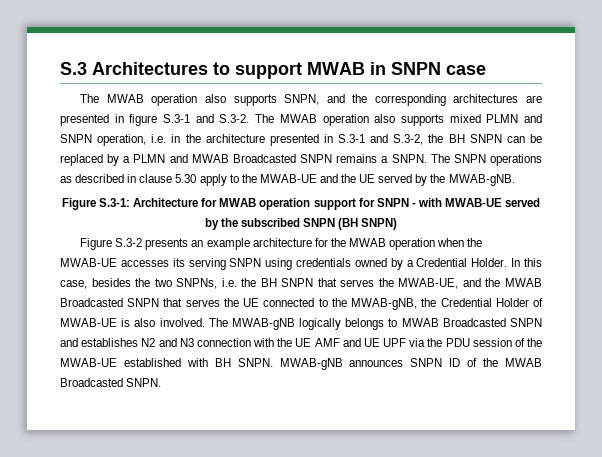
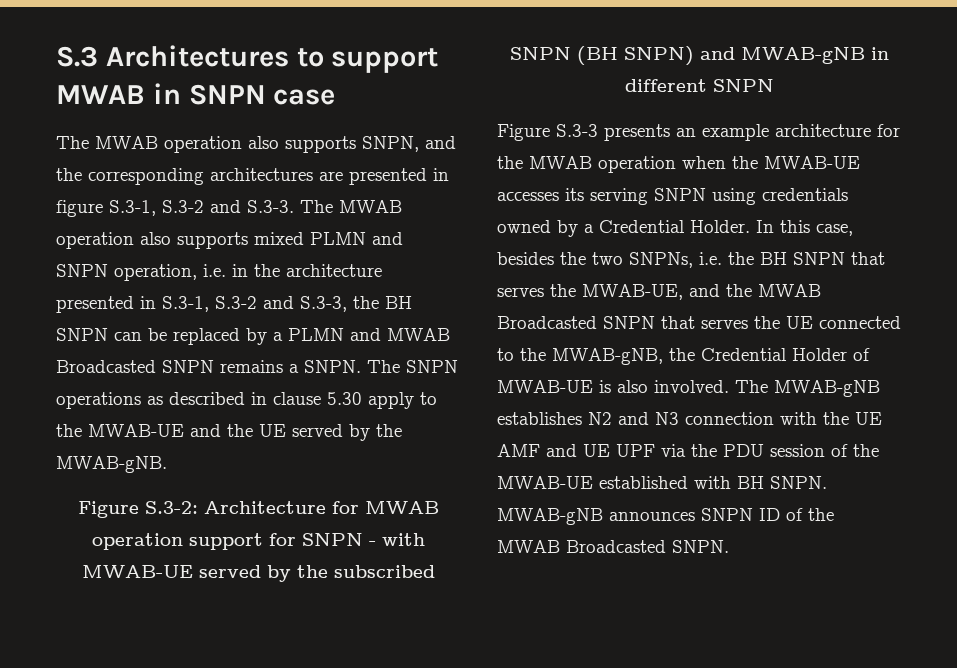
- The MWAB operation also supports SNPN, and the corresponding architectures are presented in figure S.3-1 and S.3-2. The MWAB operation also supports mixed PLMN and SNPN operation, i.e. in the architecture presented in S.3-1 and S.3-2, the BH SNPN can be replaced by a PLMN and MWAB Broadcasted SNPN remains a SNPN.
+ The MWAB operation also supports SNPN, and the corresponding architectures are presented in figure S.3-1, S.3-2 and S.3-3. The MWAB operation also supports mixed PLMN and SNPN operation, i.e. in the architecture presented in S.3-1, S.3-2 and S.3-3, the BH SNPN can be replaced by a PLMN and MWAB Broadcasted SNPN remains a SNPN.
- Figure S.3-1: Architecture for MWAB operation support for SNPN - with MWAB-UE served by the subscribed SNPN (BH SNPN)
- Figure S.3-2 presents an example architecture for the MWAB operation when the MWAB-UE accesses its serving SNPN using credentials owned by a Credential Holder.
+ Figure S.3-2: Architecture for MWAB operation support for SNPN - with MWAB-UE served by the subscribed SNPN (BH SNPN) and MWAB-gNB in different SNPN
+ Figure S.3-3 presents an example architecture for the MWAB operation when the MWAB-UE accesses its serving SNPN using credentials owned by a Credential Holder.
- The MWAB-gNB logically belongs to MWAB Broadcasted SNPN and establishes N2 and N3 connection with the UE AMF and UE UPF via the PDU session of the MWAB-UE established with BH SNPN.
+ The MWAB-gNB establishes N2 and N3 connection with the UE AMF and UE UPF via the PDU session of the MWAB-UE established with BH SNPN.

